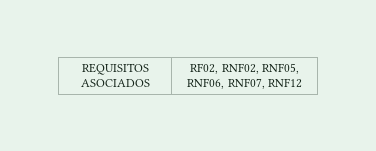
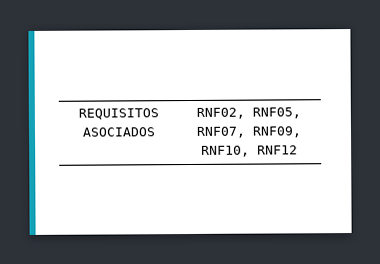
- REQUISITOS ASOCIADOS | RF02, RNF02, RNF05, RNF06, RNF07, RNF12
+ REQUISITOS ASOCIADOS | RNF02, RNF05, RNF07, RNF09, RNF10, RNF12

